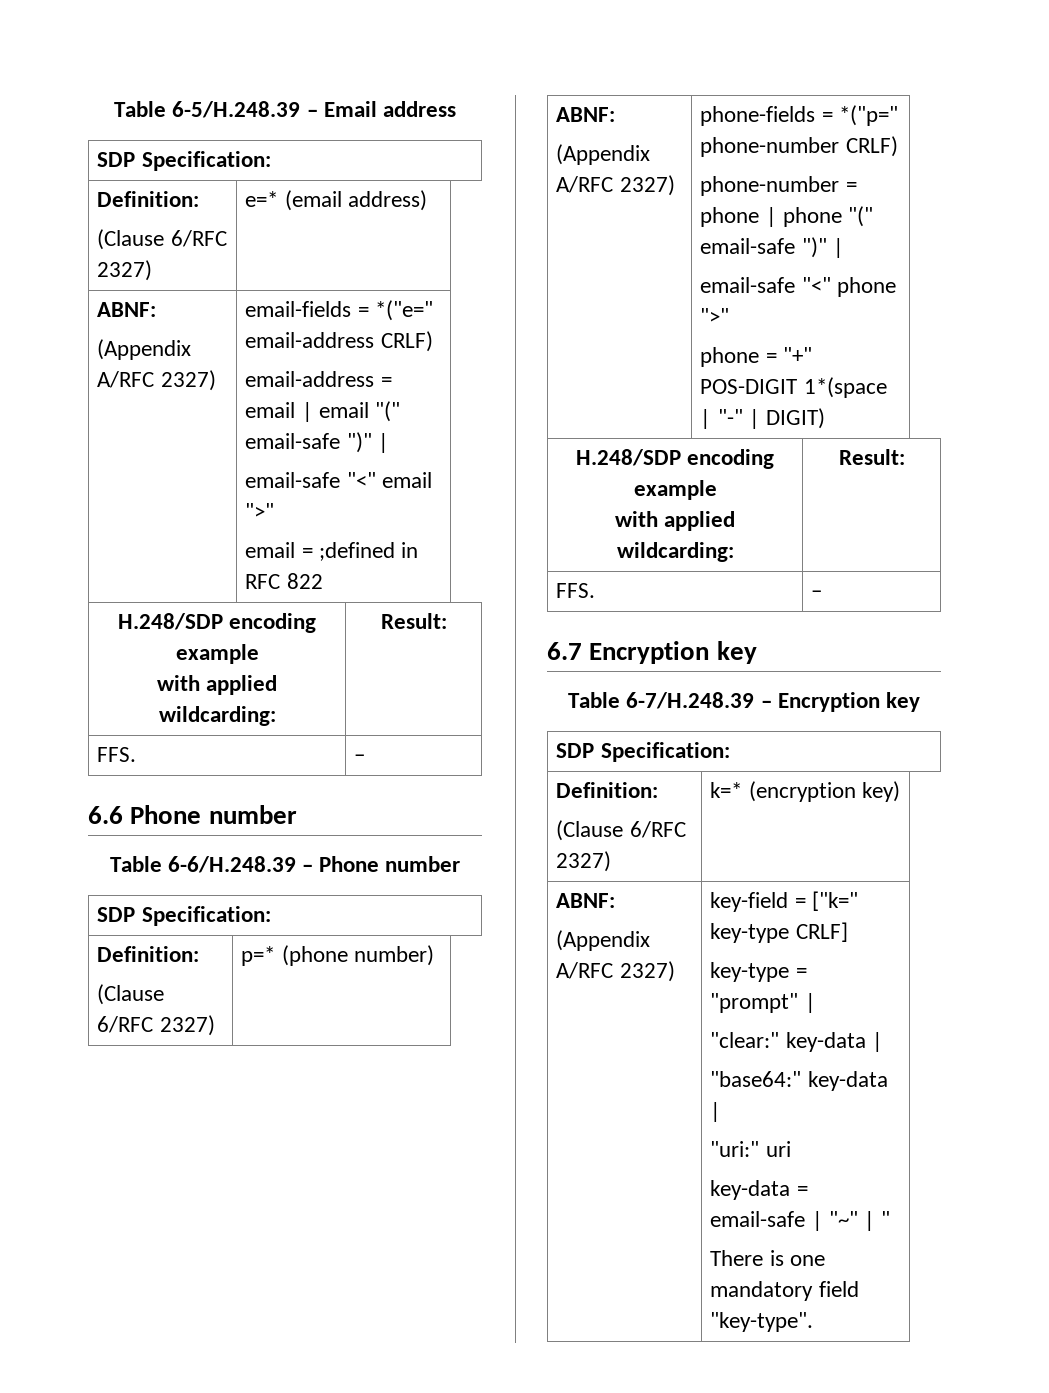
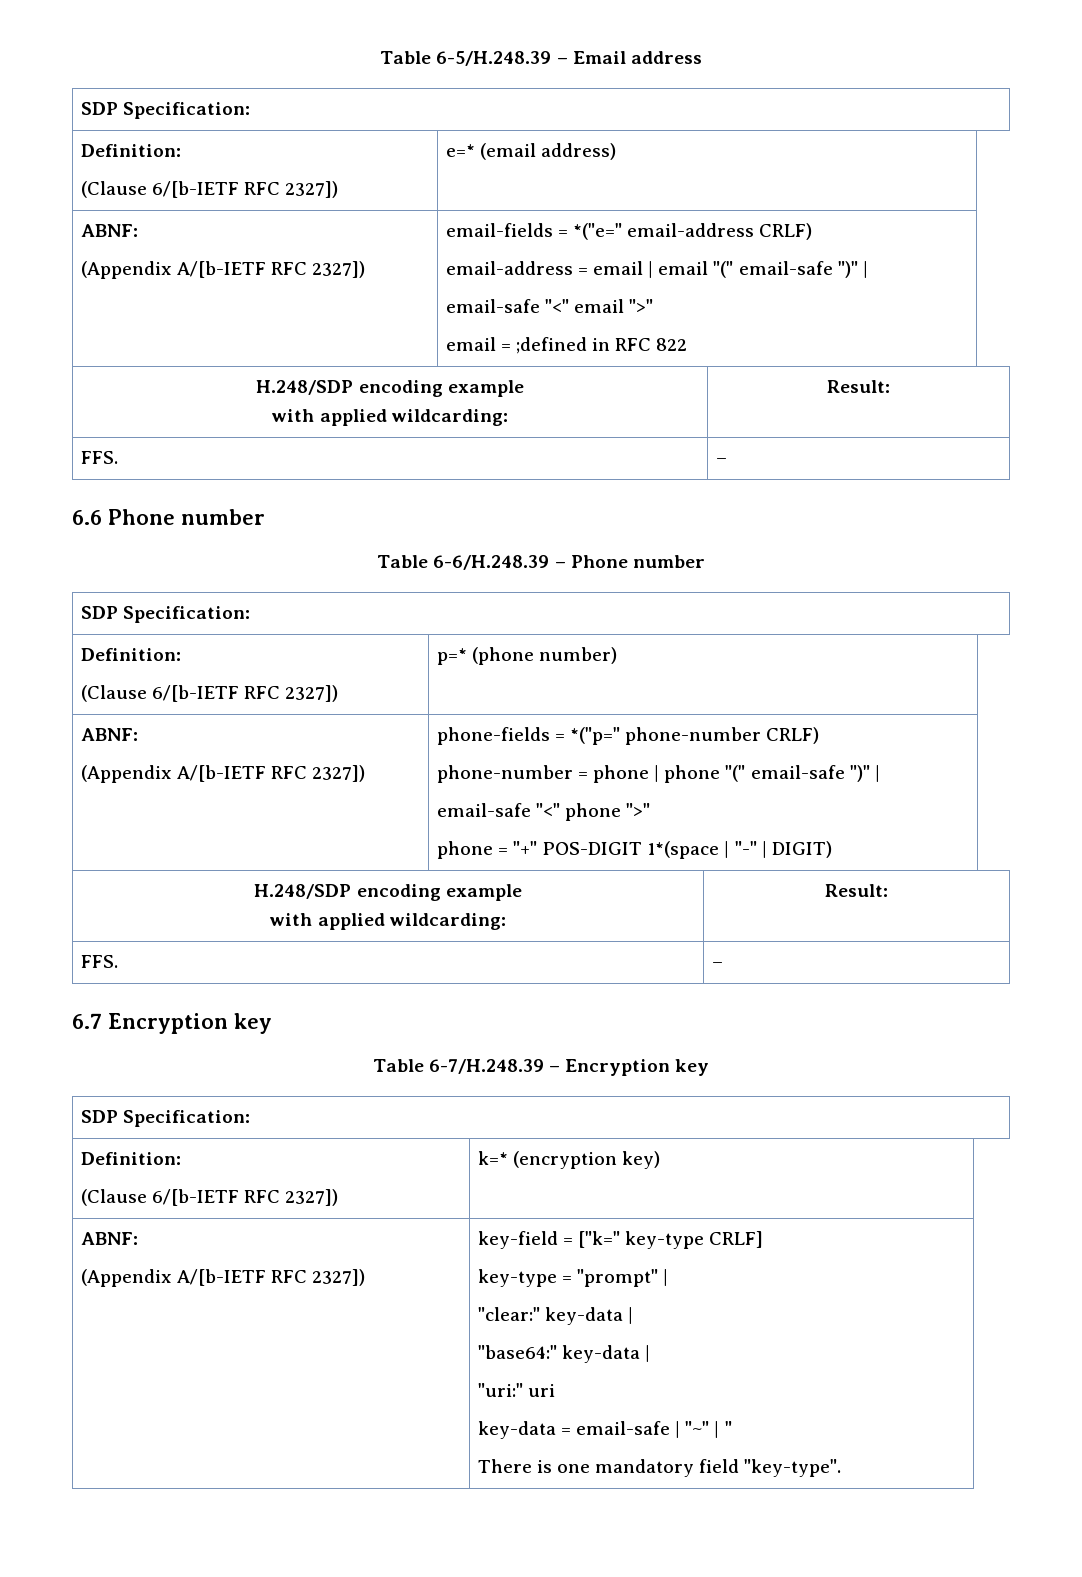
  Table 6-5/H.248.39 – Email address
  SDP Specification:
  Definition:
- (Clause 6/RFC 2327) | e=* (email address)
+ (Clause 6/[b-IETF RFC 2327]) | e=* (email address)
  ABNF:
- (Appendix A/RFC 2327) | email-fields = *("e=" email-address CRLF)
+ (Appendix A/[b-IETF RFC 2327]) | email-fields = *("e=" email-address CRLF)
  Table 6-6/H.248.39 – Phone number
  SDP Specification:
  Definition:
- (Clause 6/RFC 2327) | p=* (phone number)
+ (Clause 6/[b-IETF RFC 2327]) | p=* (phone number)
  ABNF:
- (Appendix A/RFC 2327) | phone-fields = *("p=" phone-number CRLF)
+ (Appendix A/[b-IETF RFC 2327]) | phone-fields = *("p=" phone-number CRLF)
  Table 6-7/H.248.39 – Encryption key
  SDP Specification:
  Definition:
- (Clause 6/RFC 2327) | k=* (encryption key)
+ (Clause 6/[b-IETF RFC 2327]) | k=* (encryption key)
  ABNF:
- (Appendix A/RFC 2327) | key-field = ["k=" key-type CRLF]
+ (Appendix A/[b-IETF RFC 2327]) | key-field = ["k=" key-type CRLF]

